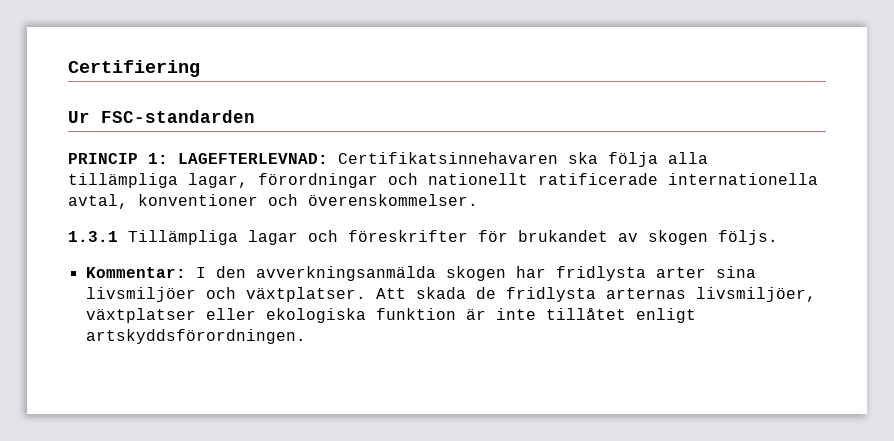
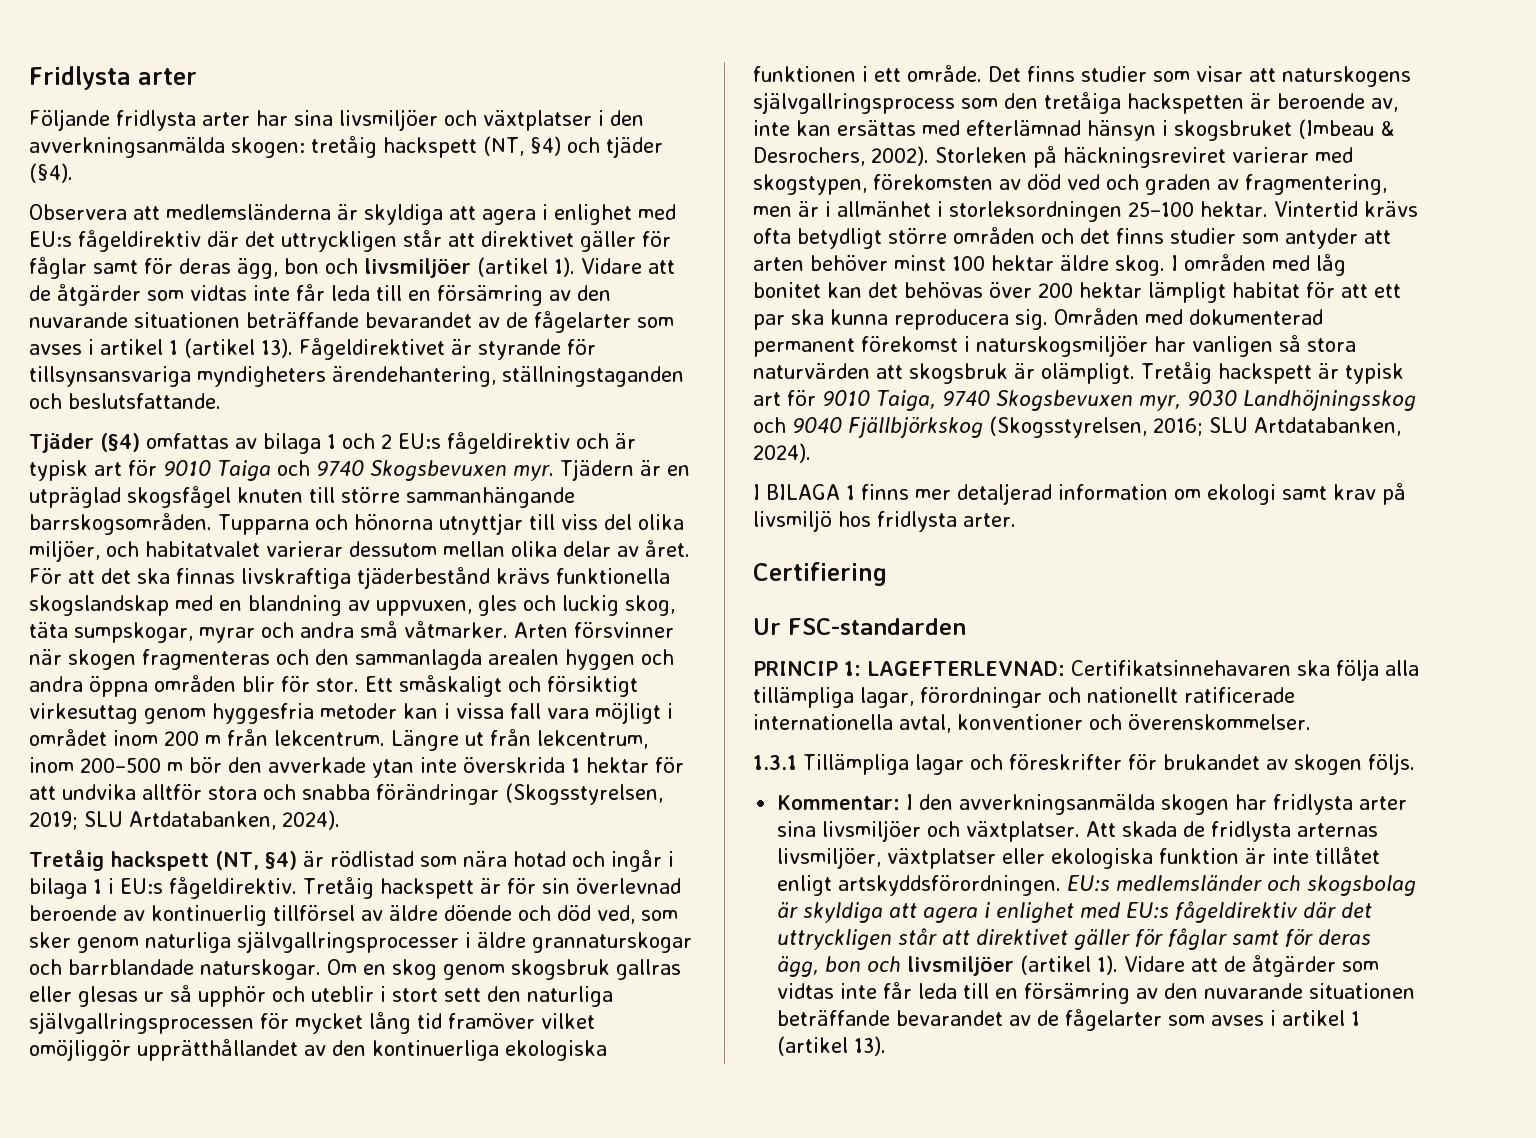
+ Fridlysta arter
+ Följande fridlysta arter har sina livsmiljöer och växtplatser i den avverkningsanmälda skogen: tretåig hackspett (NT, §4) och tjäder (§4).
+ Observera att medlemsländerna är skyldiga att agera i enlighet med EU:s fågeldirektiv där det uttryckligen står att direktivet gäller för fåglar samt för deras ägg, bon och livsmiljöer (artikel 1). Vidare att de åtgärder som vidtas inte får leda till en försämring av den nuvarande situationen beträffande bevarandet av de fågelarter som avses i artikel 1 (artikel 13). Fågeldirektivet är styrande för tillsynsansvariga myndigheters ärendehantering, ställningstaganden och beslutsfattande.
+ Tjäder (§4) omfattas av bilaga 1 och 2 EU:s fågeldirektiv och är typisk art för 9010 Taiga och 9740 Skogsbevuxen myr. Tjädern är en utpräglad skogsfågel knuten till större sammanhängande barrskogsområden. Tupparna och hönorna utnyttjar till viss del olika miljöer, och habitatvalet varierar dessutom mellan olika delar av året. För att det ska finnas livskraftiga tjäderbestånd krävs funktionella skogslandskap med en blandning av uppvuxen, gles och luckig skog, täta sumpskogar, myrar och andra små våtmarker. Arten försvinner när skogen fragmenteras och den sammanlagda arealen hyggen och andra öppna områden blir för stor. Ett småskaligt och försiktigt virkesuttag genom hyggesfria metoder kan i vissa fall vara möjligt i området inom 200 m från lekcentrum. Längre ut från lekcentrum, inom 200–500 m bör den avverkade ytan inte överskrida 1 hektar för att undvika alltför stora och snabba förändringar (Skogsstyrelsen, 2019; SLU Artdatabanken, 2024).
+ Tretåig hackspett (NT, §4) är rödlistad som nära hotad och ingår i bilaga 1 i EU:s fågeldirektiv. Tretåig hackspett är för sin överlevnad beroende av kontinuerlig tillförsel av äldre döende och död ved, som sker genom naturliga självgallringsprocesser i äldre grannaturskogar och barrblandade naturskogar. Om en skog genom skogsbruk gallras eller glesas ur så upphör och uteblir i stort sett den naturliga självgallringsprocessen för mycket lång tid framöver vilket omöjliggör upprätthållandet av den kontinuerliga ekologiska funktionen i ett område. Det finns studier som visar att naturskogens självgallringsprocess som den tretåiga hackspetten är beroende av, inte kan ersättas med efterlämnad hänsyn i skogsbruket (Imbeau & Desrochers, 2002). Storleken på häckningsreviret varierar med skogstypen, förekomsten av död ved och graden av fragmentering, men är i allmänhet i storleksordningen 25–100 hektar. Vintertid krävs ofta betydligt större områden och det finns studier som antyder att arten behöver minst 100 hektar äldre skog. I områden med låg bonitet kan det behövas över 200 hektar lämpligt habitat för att ett par ska kunna reproducera sig. Områden med dokumenterad permanent förekomst i naturskogsmiljöer har vanligen så stora naturvärden att skogsbruk är olämpligt. Tretåig hackspett är typisk art för 9010 Taiga, 9740 Skogsbevuxen myr, 9030 Landhöjningsskog och 9040 Fjällbjörkskog (Skogsstyrelsen, 2016; SLU Artdatabanken, 2024).
+ I BILAGA 1 finns mer detaljerad information om ekologi samt krav på livsmiljö hos fridlysta arter.
+ EU:s medlemsländer och skogsbolag är skyldiga att agera i enlighet med EU:s fågeldirektiv där det uttryckligen står att direktivet gäller för fåglar samt för deras ägg, bon och livsmiljöer (artikel 1). Vidare att de åtgärder som vidtas inte får leda till en försämring av den nuvarande situationen beträffande bevarandet av de fågelarter som avses i artikel 1 (artikel 13).

